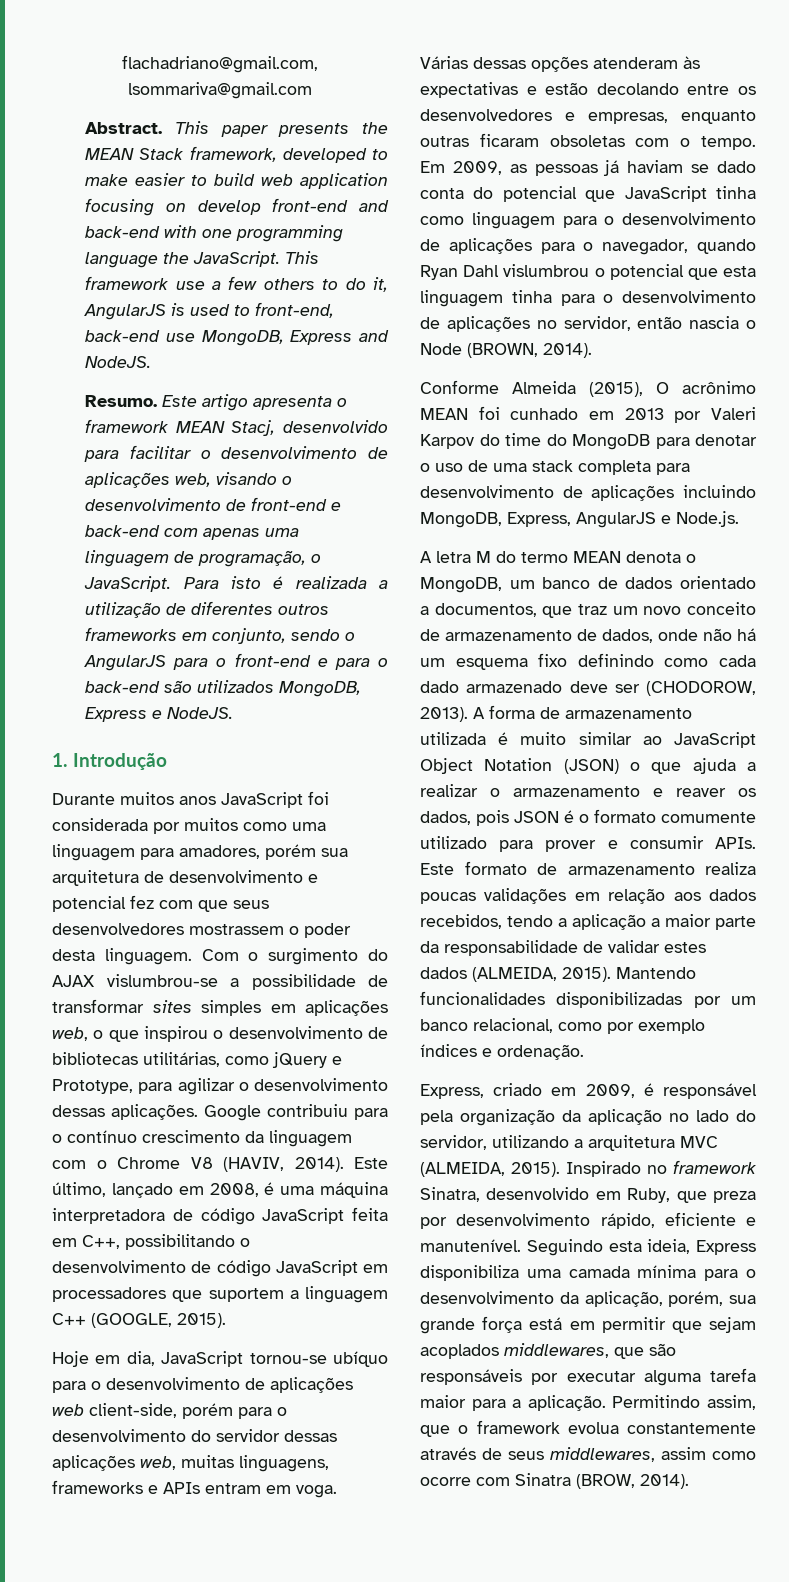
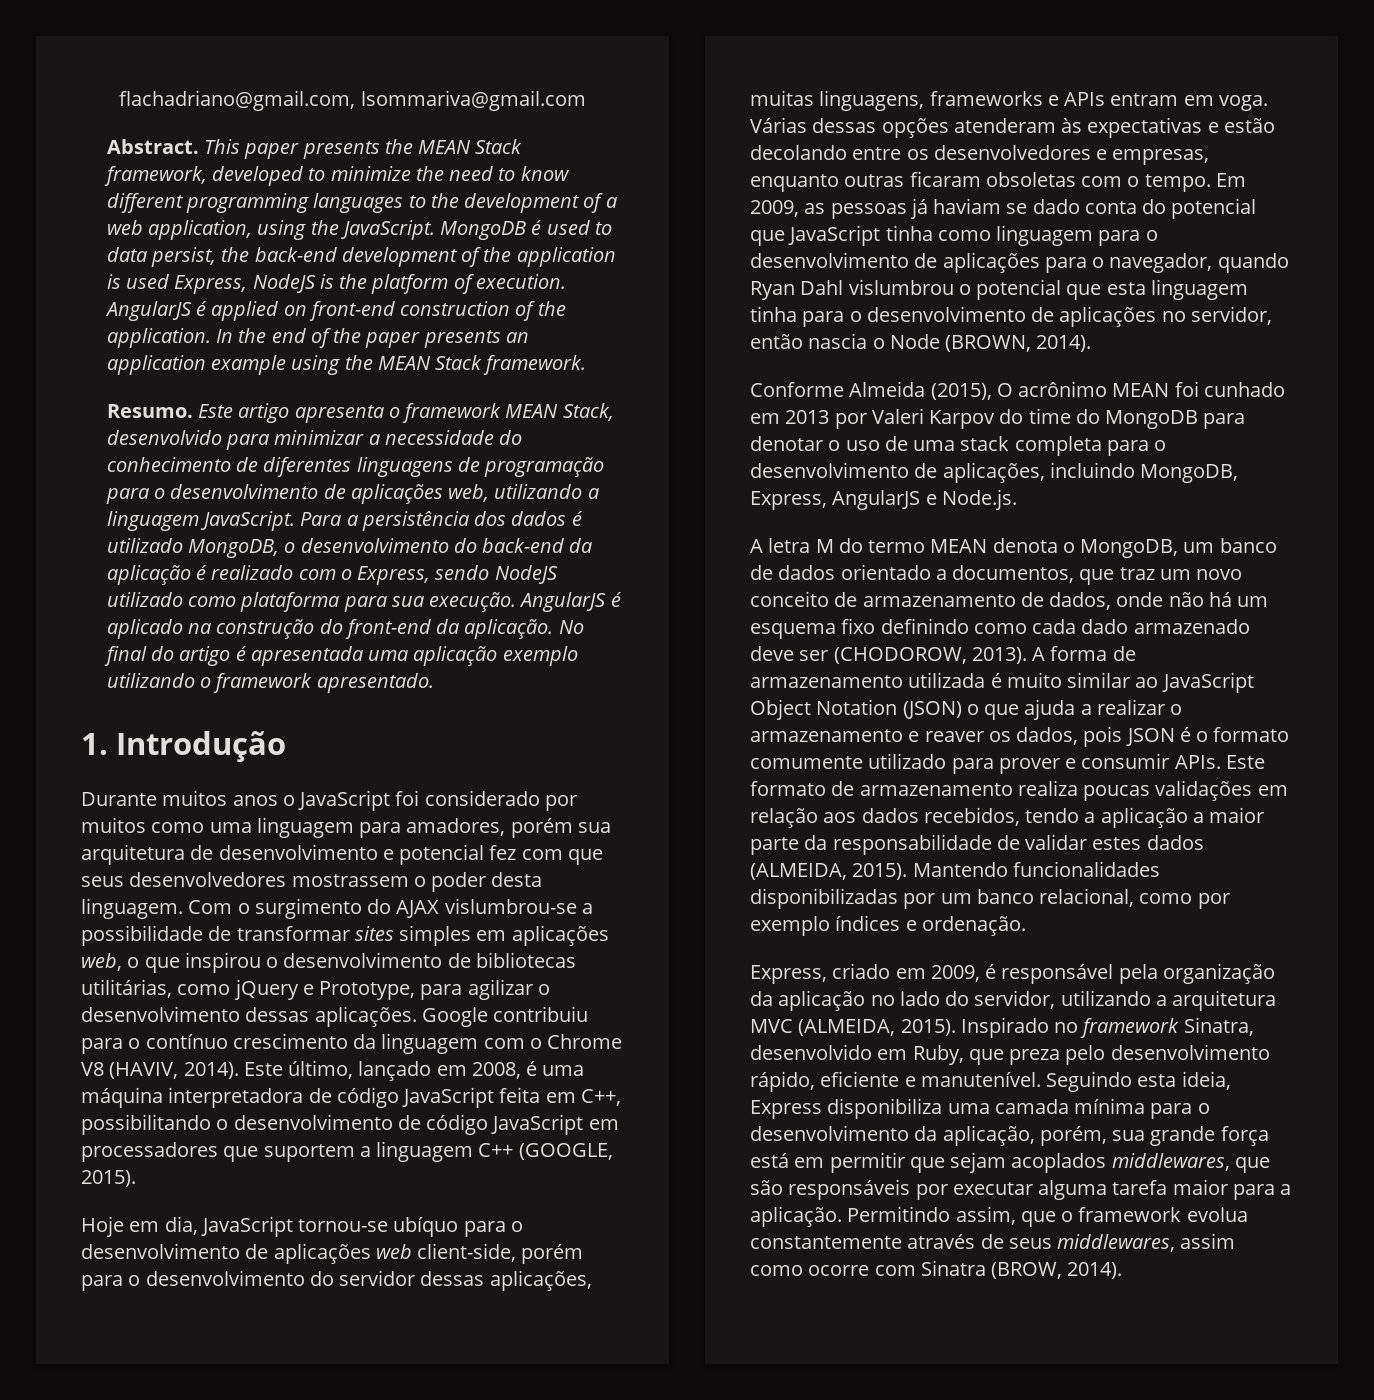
- This paper presents the MEAN Stack framework, developed to make easier to build web application focusing on develop front-end and back-end with one programming language the JavaScript. This framework use a few others to do it, AngularJS is used to front-end, back-end use MongoDB, Express and NodeJS.
+ This paper presents the MEAN Stack framework, developed to minimize the need to know different programming languages to the development of a web application, using the JavaScript. MongoDB é used to data persist, the back-end development of the application is used Express, NodeJS is the platform of execution. AngularJS é applied on front-end construction of the application. In the end of the paper presents an application example using the MEAN Stack framework.
- Este artigo apresenta o framework MEAN Stacj, desenvolvido para facilitar o desenvolvimento de aplicações web, visando o desenvolvimento de front-end e back-end com apenas uma linguagem de programação, o JavaScript. Para isto é realizada a utilização de diferentes outros frameworks em conjunto, sendo o AngularJS para o front-end e para o back-end são utilizados MongoDB, Express e NodeJS.
+ Este artigo apresenta o framework MEAN Stack, desenvolvido para minimizar a necessidade do conhecimento de diferentes linguagens de programação para o desenvolvimento de aplicações web, utilizando a linguagem JavaScript. Para a persistência dos dados é utilizado MongoDB, o desenvolvimento do back-end da aplicação é realizado com o Express, sendo NodeJS utilizado como plataforma para sua execução. AngularJS é aplicado na construção do front-end da aplicação. No final do artigo é apresentada uma aplicação exemplo utilizando o framework apresentado.
- Durante muitos anos JavaScript foi considerada por muitos como uma linguagem para amadores, porém sua arquitetura de desenvolvimento e potencial fez com que seus desenvolvedores mostrassem o poder desta linguagem.
+ Durante muitos anos o JavaScript foi considerado por muitos como uma linguagem para amadores, porém sua arquitetura de desenvolvimento e potencial fez com que seus desenvolvedores mostrassem o poder desta linguagem.
- Hoje em dia, JavaScript tornou-se ubíquo para o desenvolvimento de aplicações web client-side, porém para o desenvolvimento do servidor dessas aplicações web, muitas linguagens, frameworks e APIs entram em voga.
+ Hoje em dia, JavaScript tornou-se ubíquo para o desenvolvimento de aplicações web client-side, porém para o desenvolvimento do servidor dessas aplicações, muitas linguagens, frameworks e APIs entram em voga.
- Conforme Almeida (2015), O acrônimo MEAN foi cunhado em 2013 por Valeri Karpov do time do MongoDB para denotar o uso de uma stack completa para desenvolvimento de aplicações incluindo MongoDB, Express, AngularJS e Node.js.
+ Conforme Almeida (2015), O acrônimo MEAN foi cunhado em 2013 por Valeri Karpov do time do MongoDB para denotar o uso de uma stack completa para o desenvolvimento de aplicações, incluindo MongoDB, Express, AngularJS e Node.js.
- Inspirado no framework Sinatra, desenvolvido em Ruby, que preza por desenvolvimento rápido, eficiente e manutenível.
+ Inspirado no framework Sinatra, desenvolvido em Ruby, que preza pelo desenvolvimento rápido, eficiente e manutenível.

